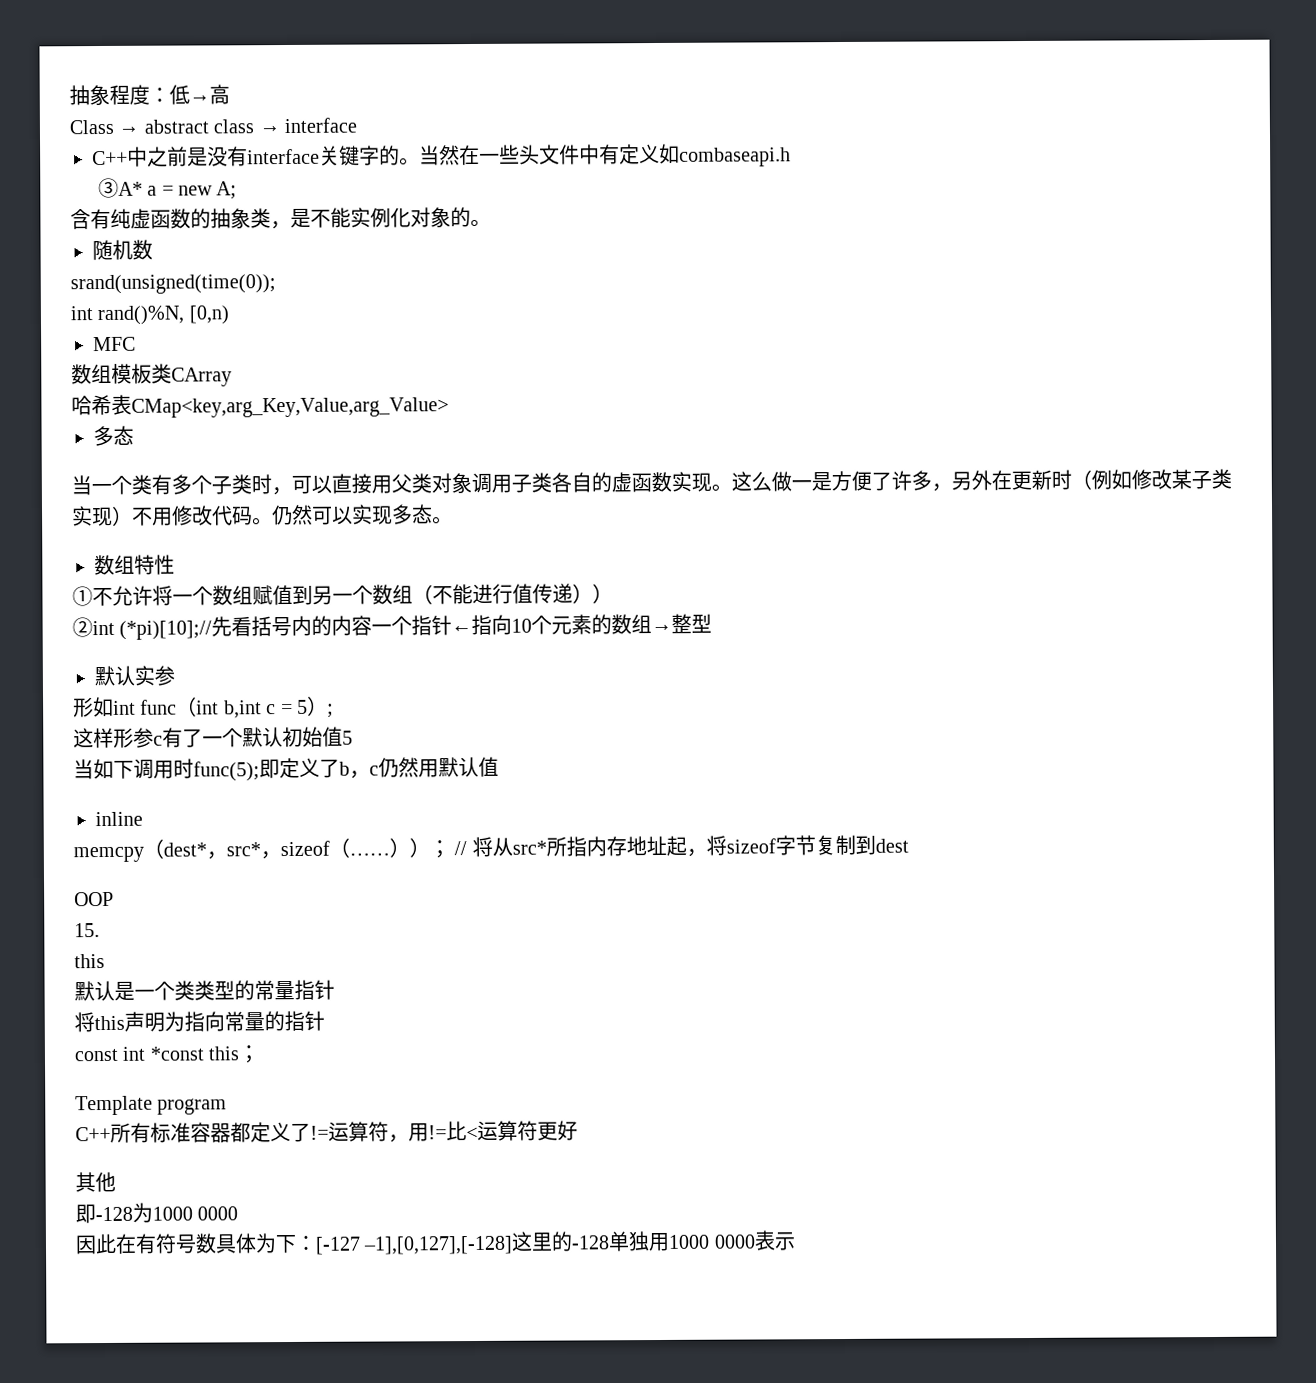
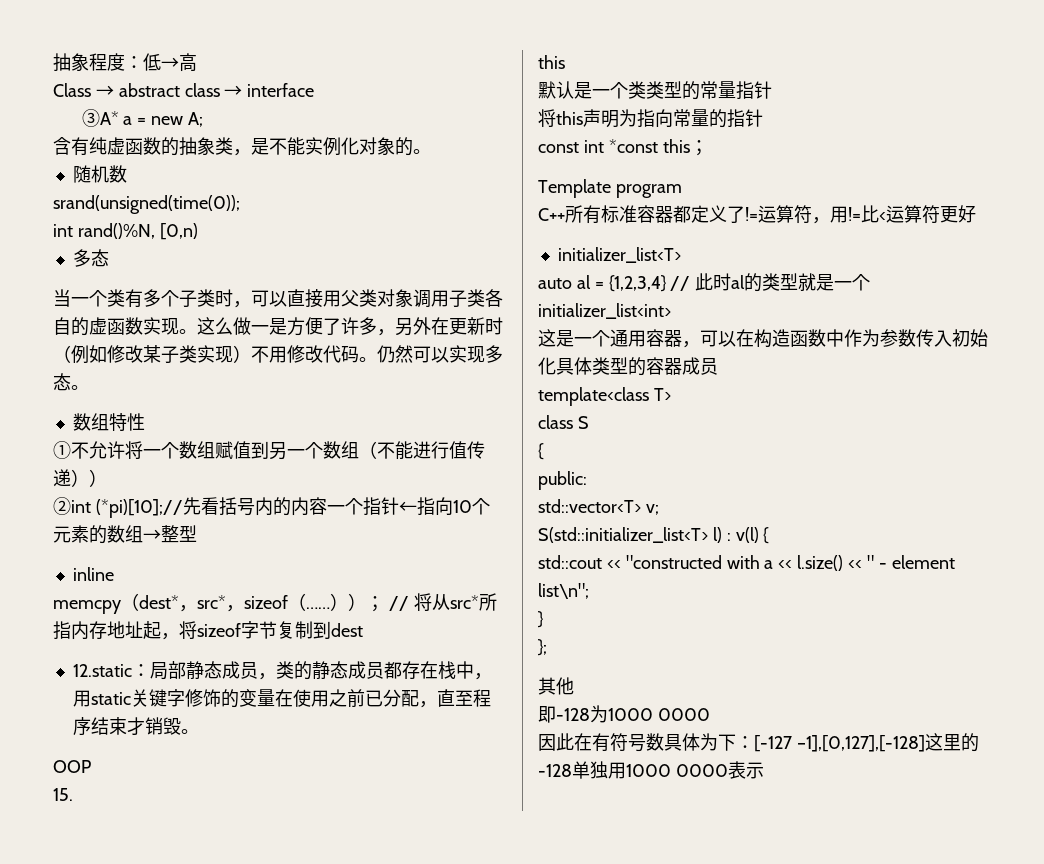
- C++中之前是没有interface关键字的。当然在一些头文件中有定义如combaseapi.h
- MFC
- 数组模板类CArray
- 哈希表CMap<key,arg_Key,Value,arg_Value>
- 默认实参
- 形如int func（int b,int c = 5）;
- 这样形参c有了一个默认初始值5
- 当如下调用时func(5);即定义了b，c仍然用默认值
+ 12.static：局部静态成员，类的静态成员都存在栈中，用static关键字修饰的变量在使用之前已分配，直至程序结束才销毁。
+ initializer_list<T>
+ auto al = {1,2,3,4} // 此时al的类型就是一个initializer_list<int>
+ 这是一个通用容器，可以在构造函数中作为参数传入初始化具体类型的容器成员
+ template<class T>
+ class S
+ {
+ public:
+ std::vector<T> v;
+ S(std::initializer_list<T> l) : v(l) {
+ std::cout << "constructed with a << l.size() << " - element list\n";
+ }
+ };

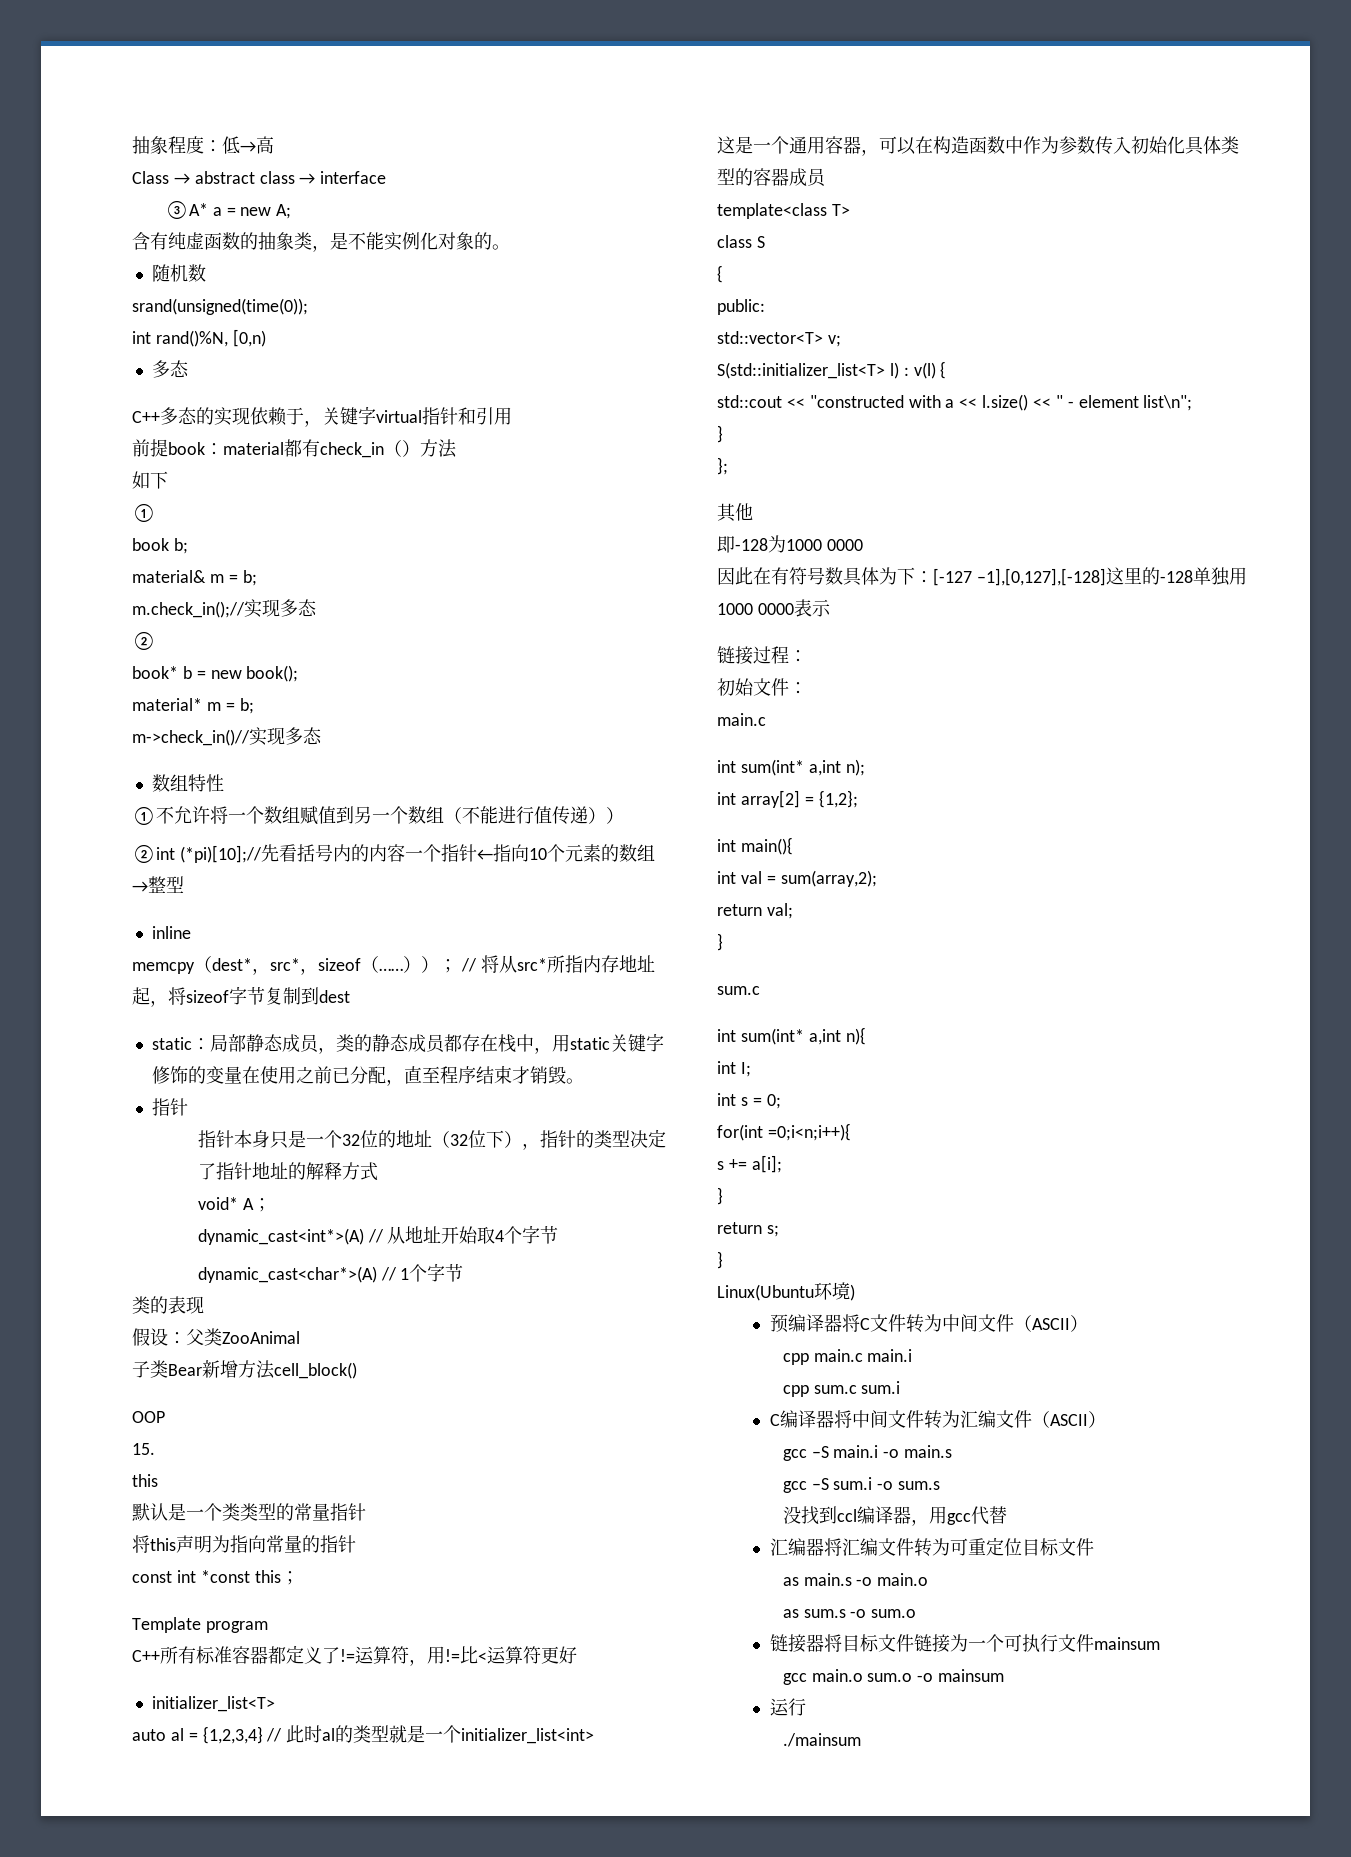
- 当一个类有多个子类时，可以直接用父类对象调用子类各自的虚函数实现。这么做一是方便了许多，另外在更新时（例如修改某子类实现）不用修改代码。仍然可以实现多态。
+ C++多态的实现依赖于，关键字virtual指针和引用
+ 前提book：material都有check_in（）方法
+ 如下
+ ①
+ book b;
+ material& m = b;
+ m.check_in();//实现多态
+ ②
+ book* b = new book();
+ material* m = b;
+ m->check_in()//实现多态
- 12.static：局部静态成员，类的静态成员都存在栈中，用static关键字修饰的变量在使用之前已分配，直至程序结束才销毁。
+ static：局部静态成员，类的静态成员都存在栈中，用static关键字修饰的变量在使用之前已分配，直至程序结束才销毁。
+ 指针
+ 指针本身只是一个32位的地址（32位下），指针的类型决定了指针地址的解释方式
+ void* A；
+ dynamic_cast<int*>(A) // 从地址开始取4个字节
+ dynamic_cast<char*>(A) // 1个字节
+ 类的表现
+ 假设：父类ZooAnimal
+ 子类Bear新增方法cell_block()
+ 链接过程：
+ 初始文件：
+ main.c
+ int sum(int* a,int n);
+ int array[2] = {1,2};
+ int main(){
+ int val = sum(array,2);
+ return val;
+ }
+ sum.c
+ int sum(int* a,int n){
+ int I;
+ int s = 0;
+ for(int =0;i<n;i++){
+ s += a[i];
+ }
+ return s;
+ }
+ Linux(Ubuntu环境)
+ 预编译器将C文件转为中间文件（ASCII）
+ cpp main.c main.i
+ cpp sum.c sum.i
+ C编译器将中间文件转为汇编文件（ASCII）
+ gcc –S main.i -o main.s
+ gcc –S sum.i -o sum.s
+ 没找到ccl编译器，用gcc代替
+ 汇编器将汇编文件转为可重定位目标文件
+ as main.s -o main.o
+ as sum.s -o sum.o
+ 链接器将目标文件链接为一个可执行文件mainsum
+ gcc main.o sum.o -o mainsum
+ 运行
+ ./mainsum

